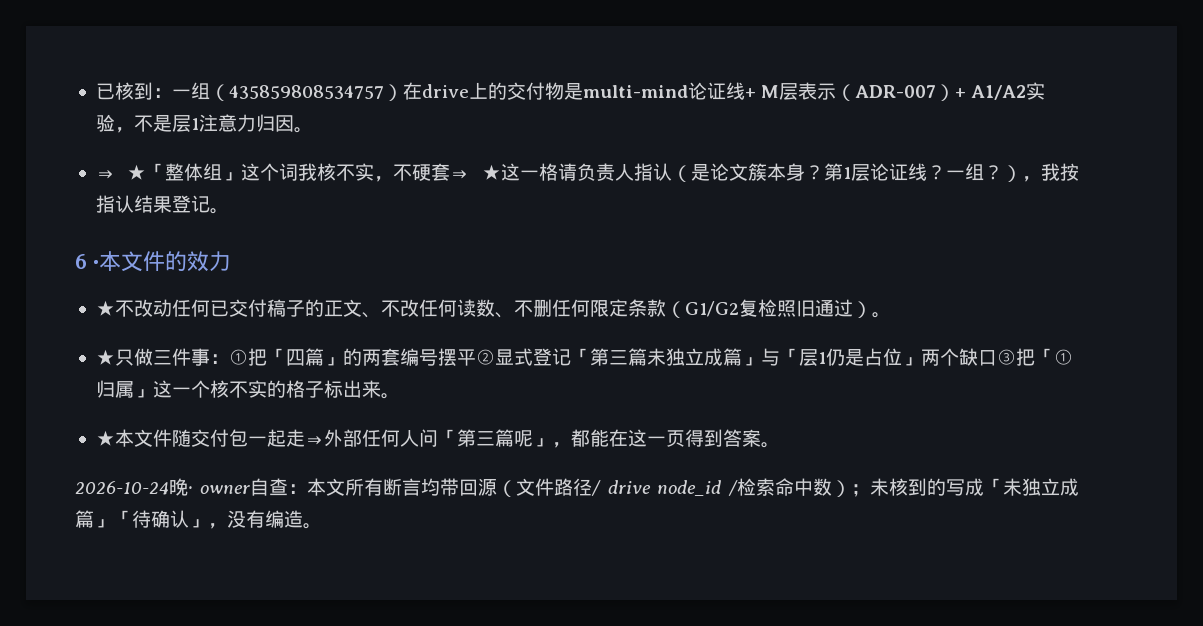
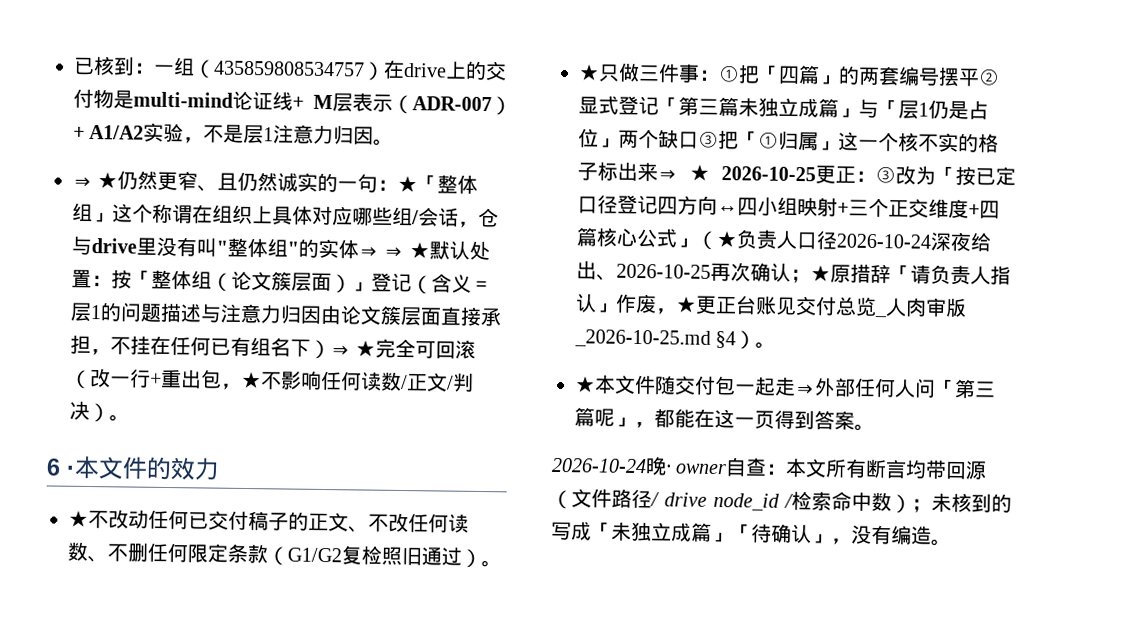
- ⇒ ★「整体组」这个词我核不实，不硬套⇒ ★这一格请负责人指认（是论文簇本身？第1层论证线？一组？），我按指认结果登记。
+ ⇒ ★仍然更窄、且仍然诚实的一句：★「整体组」这个称谓在组织上具体对应哪些组/会话，仓与drive里没有叫"整体组"的实体⇒ ⇒ ★默认处置：按「整体组（论文簇层面）」登记（含义＝层1的问题描述与注意力归因由论文簇层面直接承担，不挂在任何已有组名下）⇒ ★完全可回滚（改一行+重出包，★不影响任何读数/正文/判决）。
- ★只做三件事：①把「四篇」的两套编号摆平②显式登记「第三篇未独立成篇」与「层1仍是占位」两个缺口③把「①归属」这一个核不实的格子标出来。
+ ★只做三件事：①把「四篇」的两套编号摆平②显式登记「第三篇未独立成篇」与「层1仍是占位」两个缺口③把「①归属」这一个核不实的格子标出来⇒ ★ 2026-10-25更正：③改为「按已定口径登记四方向↔四小组映射+三个正交维度+四篇核心公式」（★负责人口径2026-10-24深夜给出、2026-10-25再次确认；★原措辞「请负责人指认」作废，★更正台账见交付总览_人肉审版_2026-10-25.md §4）。

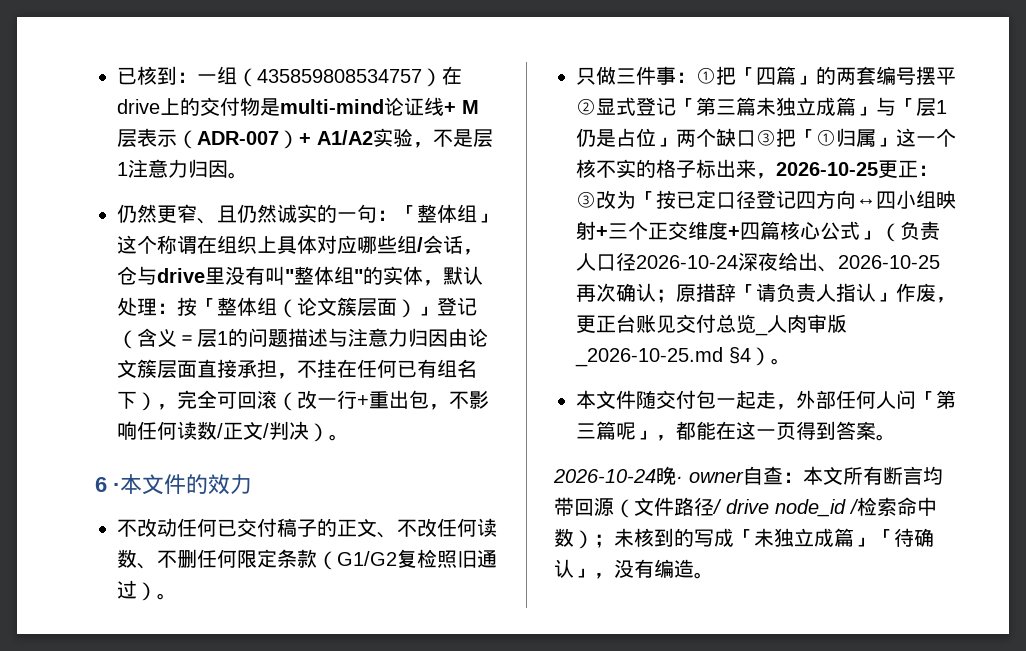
- ⇒ ★仍然更窄、且仍然诚实的一句：
+ 仍然更窄、且仍然诚实的一句：
- ★「整体组」这个称谓在组织上具体对应哪些组/会话，仓与drive里没有叫"整体组"的实体⇒ ⇒ ★默认处置：
+ 「整体组」这个称谓在组织上具体对应哪些组/会话，仓与drive里没有叫"整体组"的实体，默认处理：
- 按「整体组（论文簇层面）」登记（含义＝层1的问题描述与注意力归因由论文簇层面直接承担，不挂在任何已有组名下）⇒ ★完全可回滚（改一行+重出包，★不影响任何读数/正文/判决）。
+ 按「整体组（论文簇层面）」登记（含义＝层1的问题描述与注意力归因由论文簇层面直接承担，不挂在任何已有组名下），完全可回滚（改一行+重出包，不影响任何读数/正文/判决）。
- ★不改动任何已交付稿子的正文、不改任何读数、不删任何限定条款（G1/G2复检照旧通过）。
+ 不改动任何已交付稿子的正文、不改任何读数、不删任何限定条款（G1/G2复检照旧通过）。
- ★只做三件事：
+ 只做三件事：
- ①把「四篇」的两套编号摆平②显式登记「第三篇未独立成篇」与「层1仍是占位」两个缺口③把「①归属」这一个核不实的格子标出来⇒ ★ 2026-10-25更正：
+ ①把「四篇」的两套编号摆平②显式登记「第三篇未独立成篇」与「层1仍是占位」两个缺口③把「①归属」这一个核不实的格子标出来，2026-10-25更正：
- ③改为「按已定口径登记四方向↔四小组映射+三个正交维度+四篇核心公式」（★负责人口径2026-10-24深夜给出、2026-10-25再次确认；
+ ③改为「按已定口径登记四方向↔四小组映射+三个正交维度+四篇核心公式」（负责人口径2026-10-24深夜给出、2026-10-25再次确认；
- ★原措辞「请负责人指认」作废，★更正台账见交付总览_人肉审版_2026-10-25.md §4）。
+ 原措辞「请负责人指认」作废，更正台账见交付总览_人肉审版_2026-10-25.md §4）。
- ★本文件随交付包一起走⇒外部任何人问「第三篇呢」，都能在这一页得到答案。
+ 本文件随交付包一起走，外部任何人问「第三篇呢」，都能在这一页得到答案。

